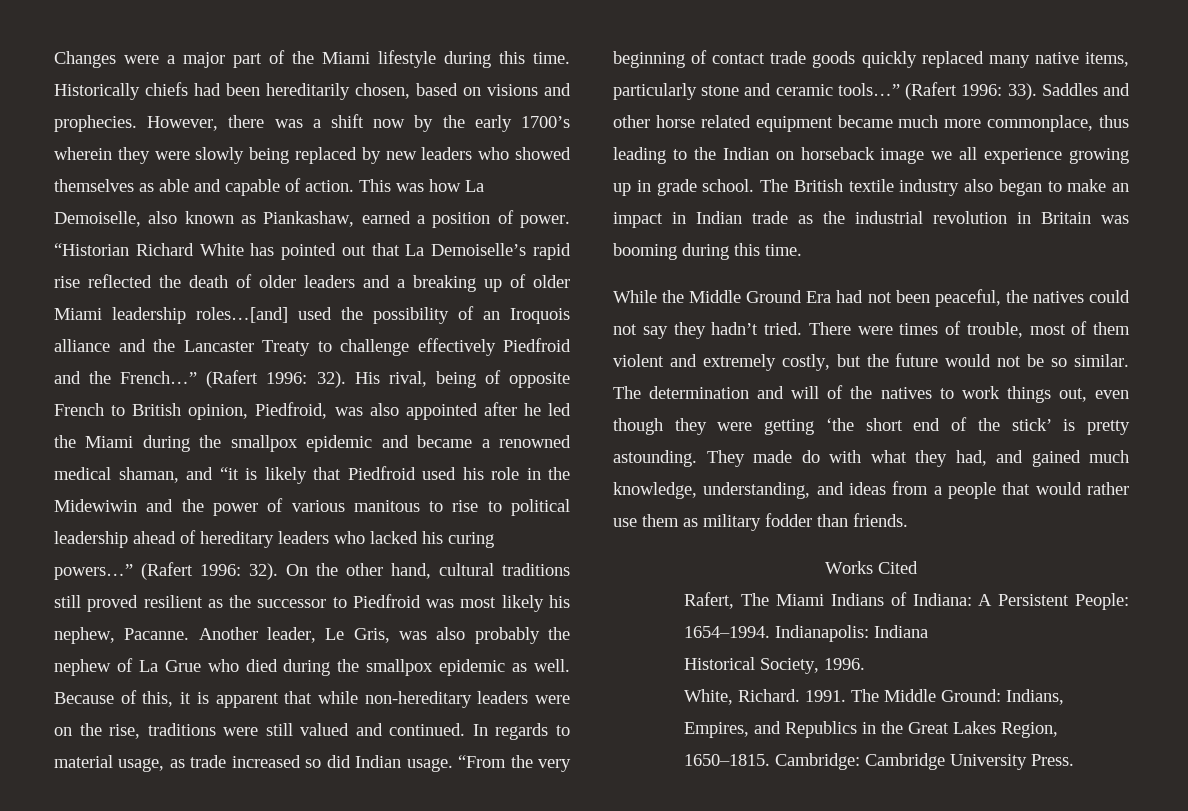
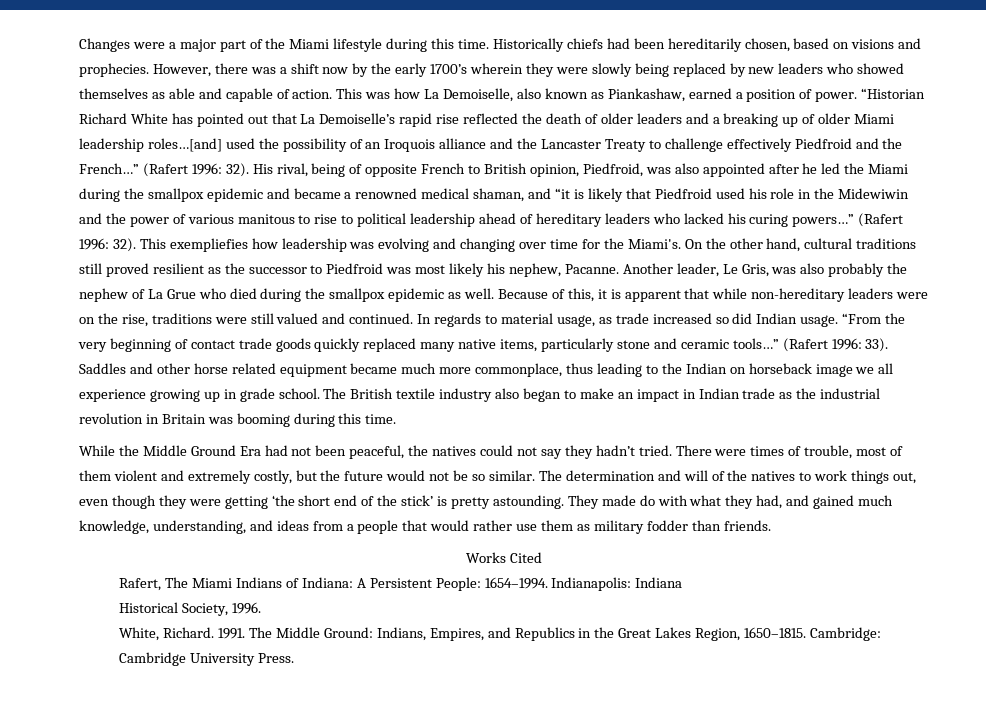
+ This exempliefies how leadership was evolving and changing over time for the Miami's.

